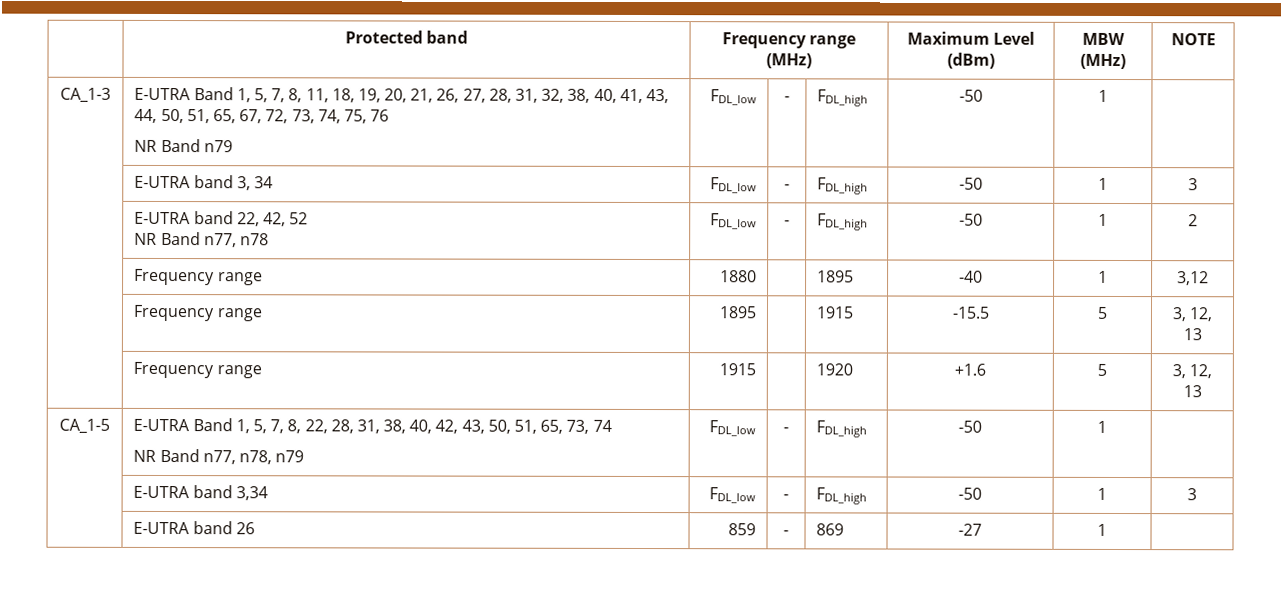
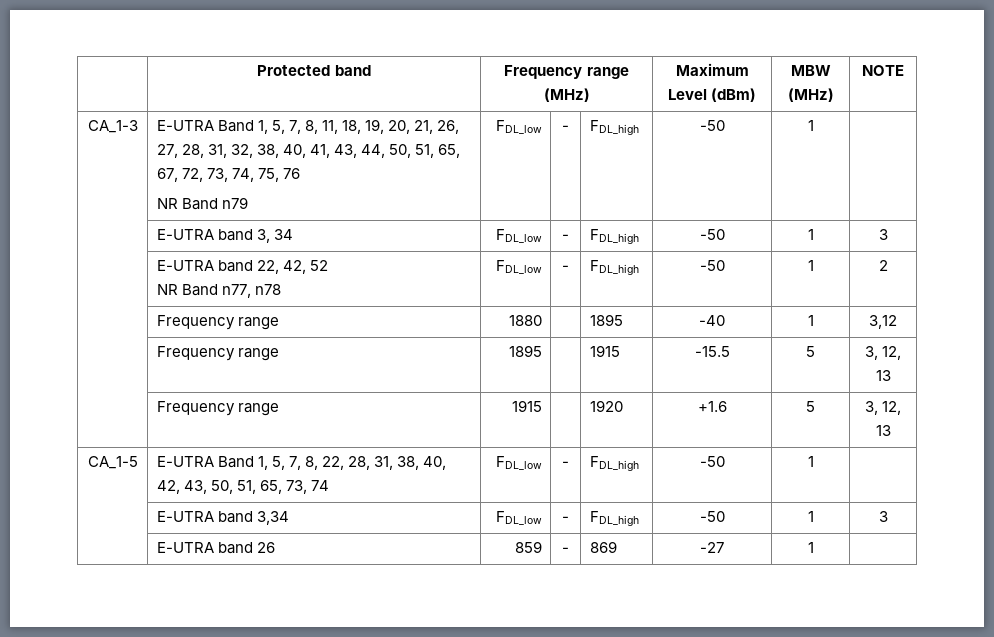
- CA_1-5 | E-UTRA Band 1, 5, 7, 8, 22, 28, 31, 38, 40, 42, 43, 50, 51, 65, 73, 74
- NR Band n77, n78, n79 | FDL_low | - | FDL_high | -50 | 1 |
+ CA_1-5 | E-UTRA Band 1, 5, 7, 8, 22, 28, 31, 38, 40, 42, 43, 50, 51, 65, 73, 74 | FDL_low | - | FDL_high | -50 | 1 |

